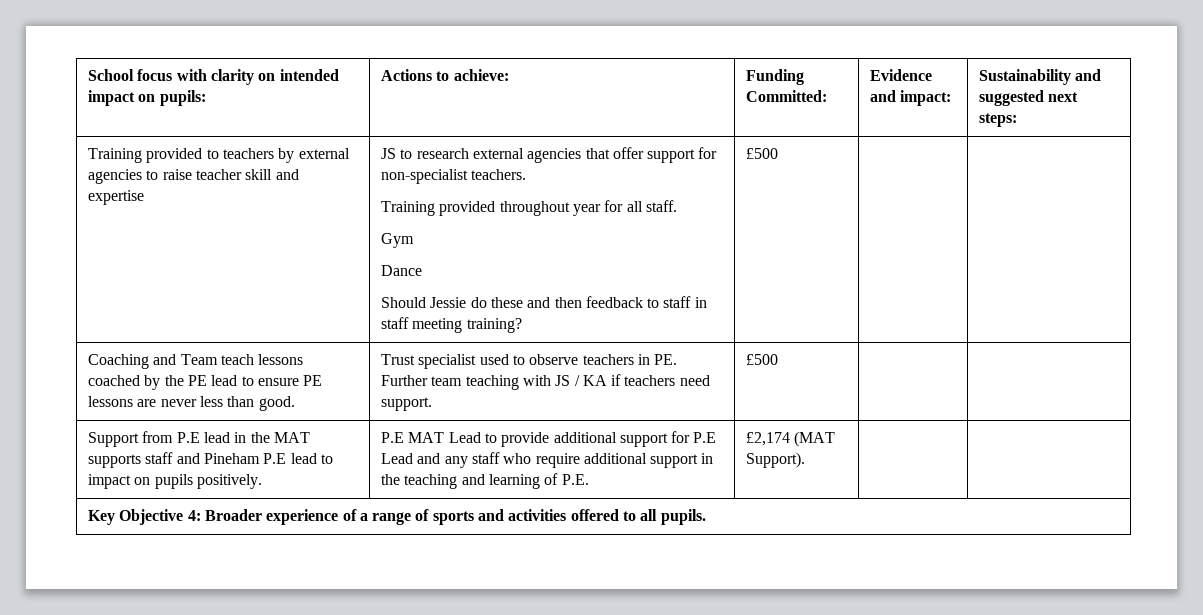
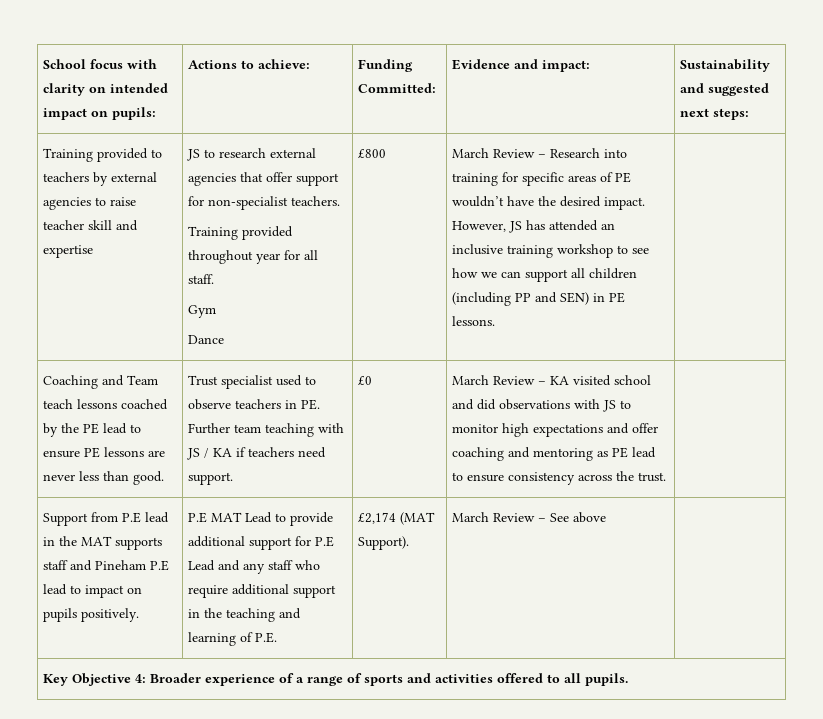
- Should Jessie do these and then feedback to staff in staff meeting training? | £500
+ £800 | March Review – Research into training for specific areas of PE wouldn’t have the desired impact. However, JS has attended an inclusive training workshop to see how we can support all children (including PP and SEN) in PE lessons.
- Trust specialist used to observe teachers in PE. Further team teaching with JS / KA if teachers need support. | £500
+ Trust specialist used to observe teachers in PE. Further team teaching with JS / KA if teachers need support. | £0 | March Review – KA visited school and did observations with JS to monitor high expectations and offer coaching and mentoring as PE lead to ensure consistency across the trust.
+ March Review – See above

